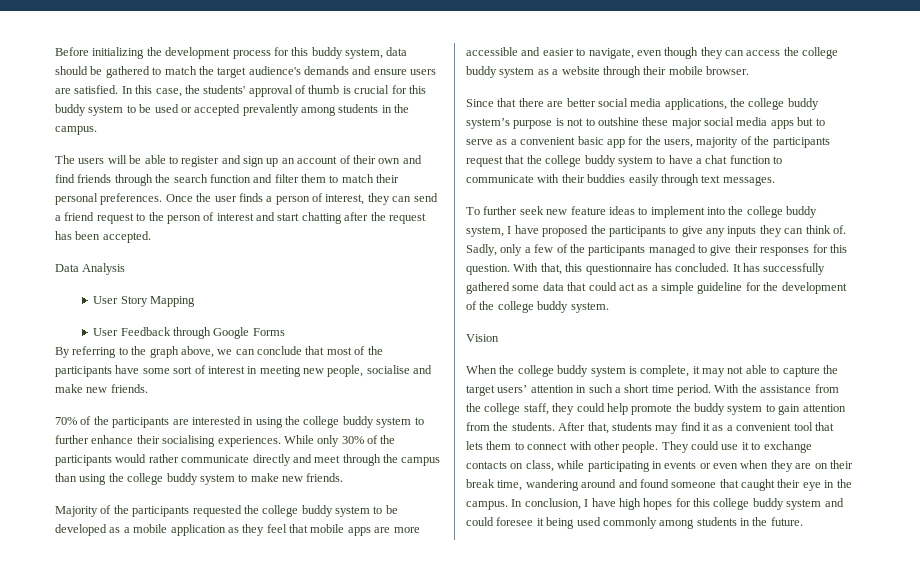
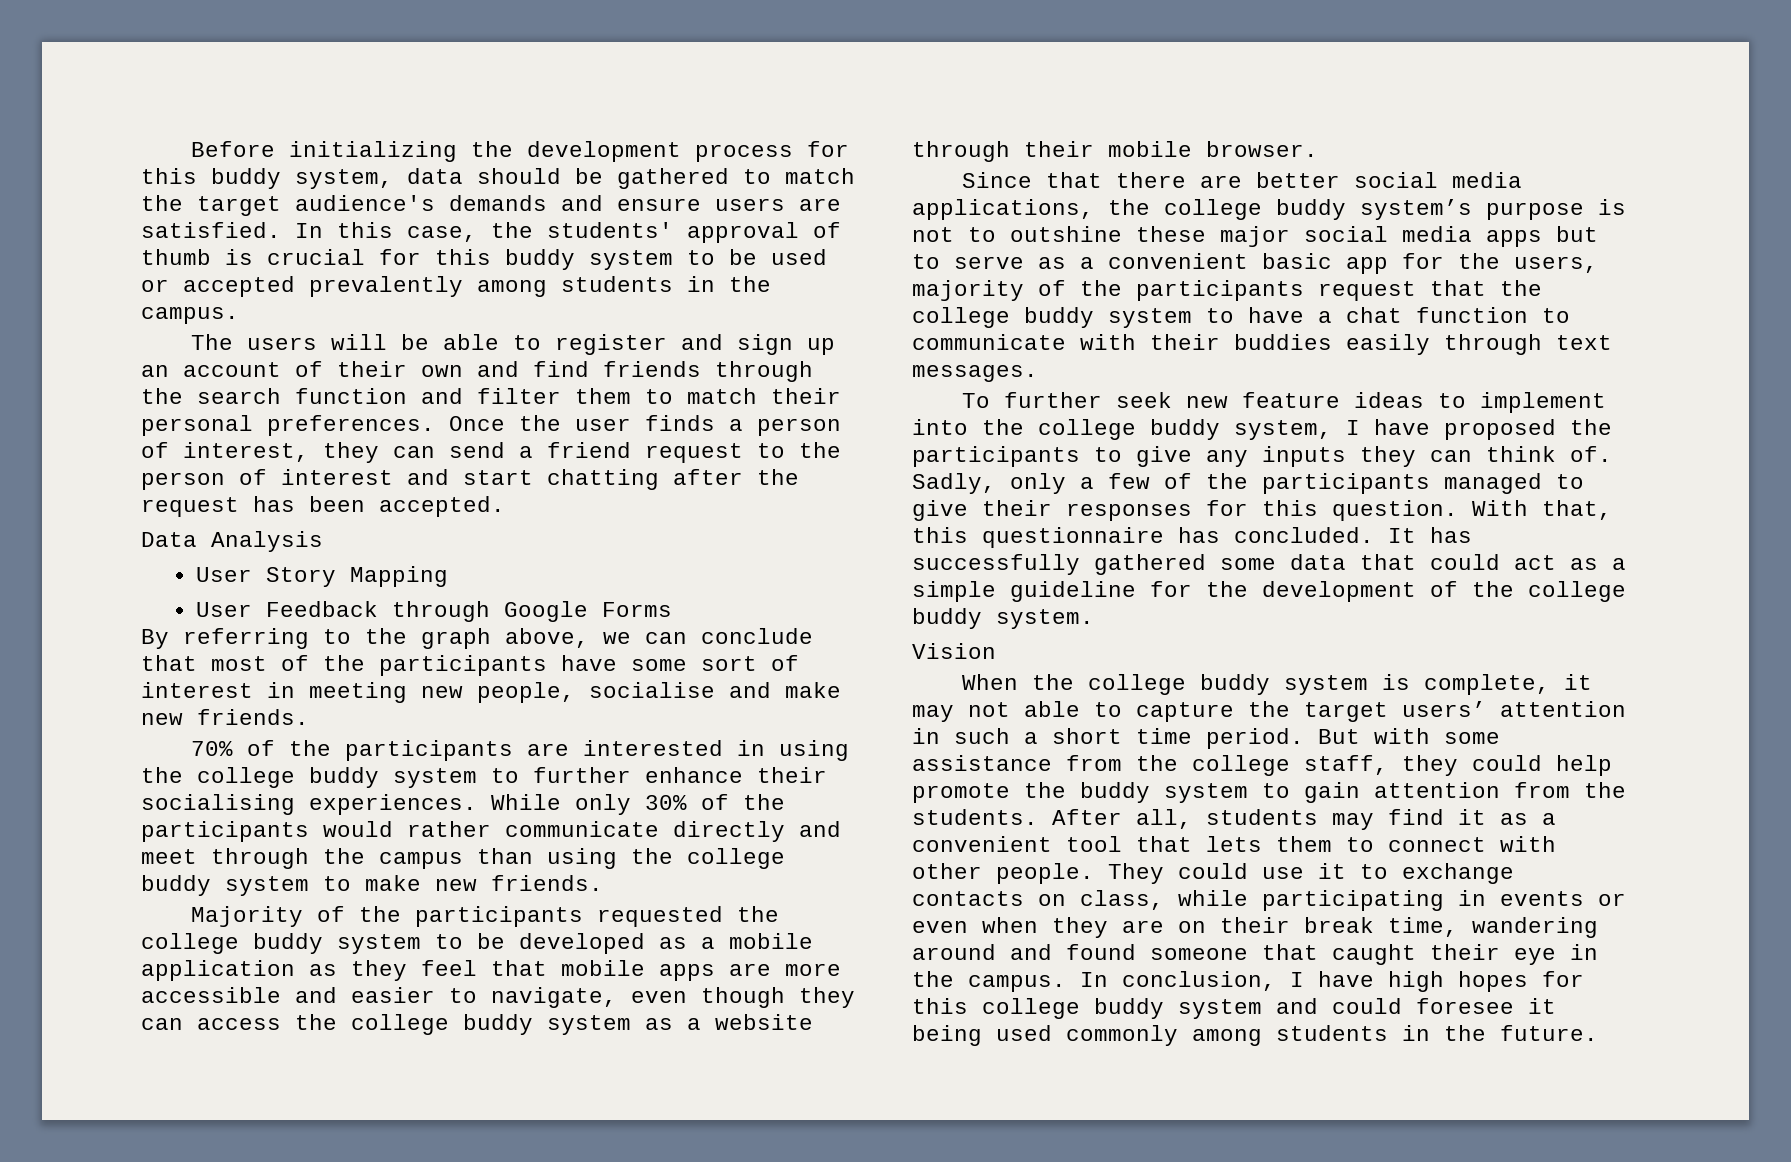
- With the assistance from the college staff, they could help promote the buddy system to gain attention from the students.
+ But with some assistance from the college staff, they could help promote the buddy system to gain attention from the students.
- After that, students may find it as a convenient tool that lets them to connect with other people.
+ After all, students may find it as a convenient tool that lets them to connect with other people.

